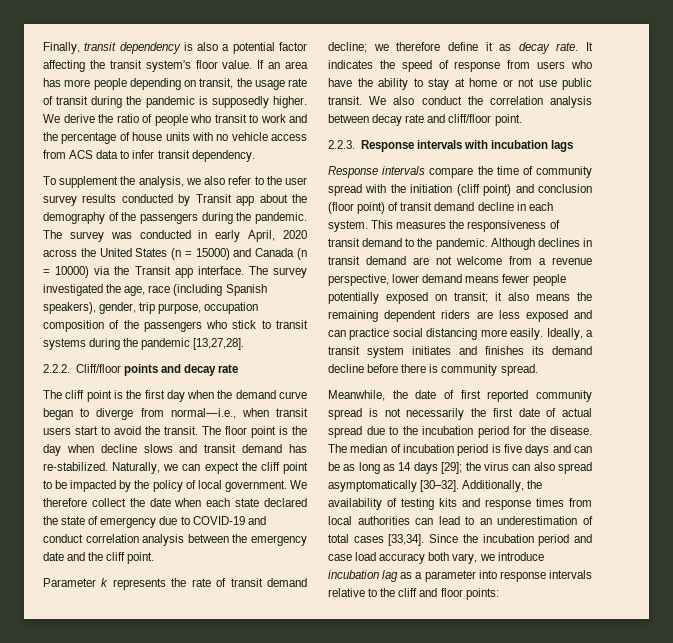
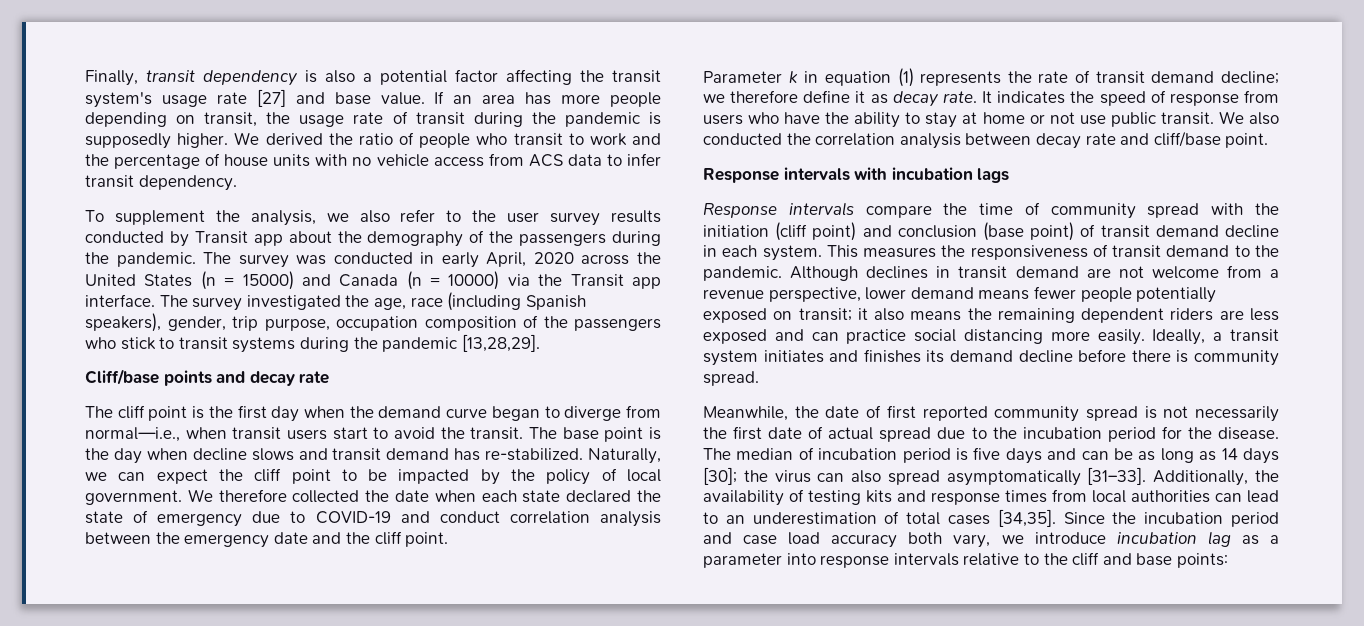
- Finally, transit dependency is also a potential factor affecting the transit system's floor value.
+ Finally, transit dependency is also a potential factor affecting the transit system's usage rate [27] and base value.
- We derive the ratio of people who transit to work and the percentage of house units with no vehicle access from ACS data to infer transit dependency.
+ We derived the ratio of people who transit to work and the percentage of house units with no vehicle access from ACS data to infer transit dependency.
- The survey investigated the age, race (including Spanish speakers), gender, trip purpose, occupation composition of the passengers who stick to transit systems during the pandemic [13,27,28].
- 2.2.2. Cliff/floor points and decay rate
+ The survey investigated the age, race (including Spanish speakers), gender, trip purpose, occupation composition of the passengers who stick to transit systems during the pandemic [13,28,29].
+ Cliff/base points and decay rate
- The floor point is the day when decline slows and transit demand has re-stabilized.
+ The base point is the day when decline slows and transit demand has re-stabilized.
- We therefore collect the date when each state declared the state of emergency due to COVID-19 and conduct correlation analysis between the emergency date and the cliff point.
+ We therefore collected the date when each state declared the state of emergency due to COVID-19 and conduct correlation analysis between the emergency date and the cliff point.
- Parameter k represents the rate of transit demand decline; we therefore define it as decay rate.
+ Parameter k in equation (1) represents the rate of transit demand decline; we therefore define it as decay rate.
- We also conduct the correlation analysis between decay rate and cliff/floor point.
- 2.2.3. Response intervals with incubation lags
+ We also conducted the correlation analysis between decay rate and cliff/base point.
+ Response intervals with incubation lags
- Response intervals compare the time of community spread with the initiation (cliff point) and conclusion (floor point) of transit demand decline in each system.
+ Response intervals compare the time of community spread with the initiation (cliff point) and conclusion (base point) of transit demand decline in each system.
- The median of incubation period is five days and can be as long as 14 days [29]; the virus can also spread asymptomatically [30–32].
+ The median of incubation period is five days and can be as long as 14 days [30]; the virus can also spread asymptomatically [31–33].
- Additionally, the availability of testing kits and response times from local authorities can lead to an underestimation of total cases [33,34].
+ Additionally, the availability of testing kits and response times from local authorities can lead to an underestimation of total cases [34,35].
- Since the incubation period and case load accuracy both vary, we introduce incubation lag as a parameter into response intervals relative to the cliff and floor points:
+ Since the incubation period and case load accuracy both vary, we introduce incubation lag as a parameter into response intervals relative to the cliff and base points:

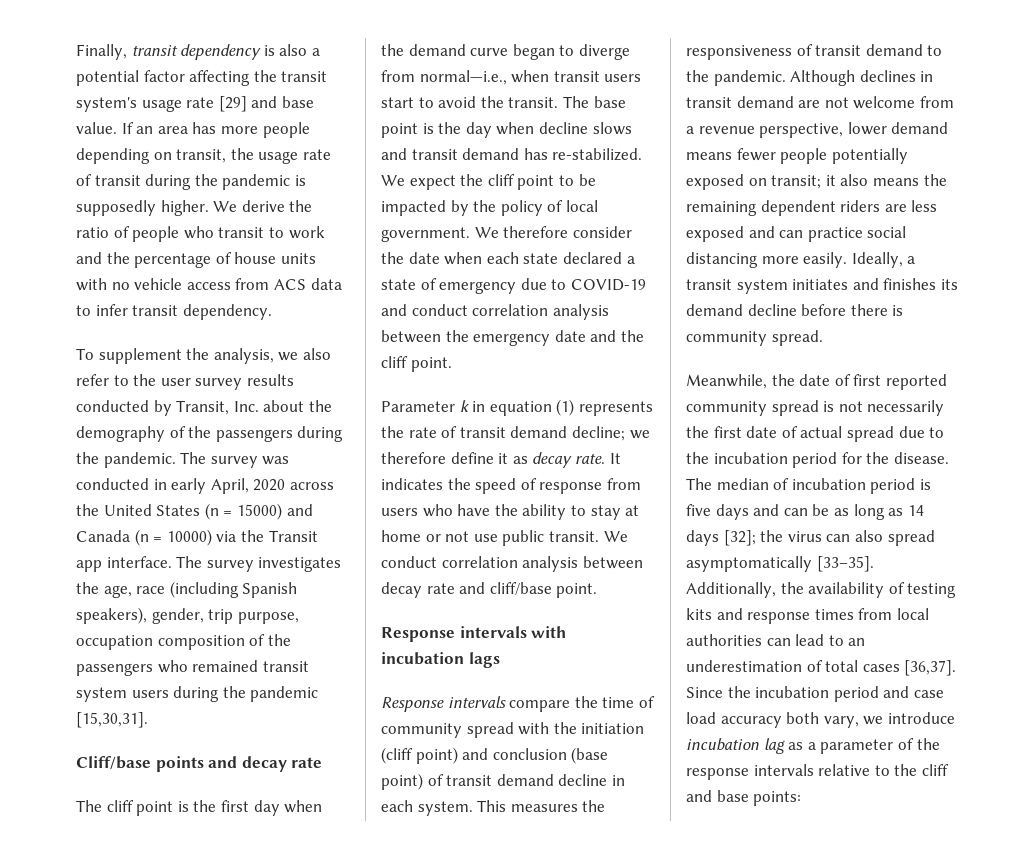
- Finally, transit dependency is also a potential factor affecting the transit system's usage rate [27] and base value.
+ Finally, transit dependency is also a potential factor affecting the transit system's usage rate [29] and base value.
- We derived the ratio of people who transit to work and the percentage of house units with no vehicle access from ACS data to infer transit dependency.
+ We derive the ratio of people who transit to work and the percentage of house units with no vehicle access from ACS data to infer transit dependency.
- To supplement the analysis, we also refer to the user survey results conducted by Transit app about the demography of the passengers during the pandemic.
+ To supplement the analysis, we also refer to the user survey results conducted by Transit, Inc. about the demography of the passengers during the pandemic.
- The survey investigated the age, race (including Spanish speakers), gender, trip purpose, occupation composition of the passengers who stick to transit systems during the pandemic [13,28,29].
+ The survey investigates the age, race (including Spanish speakers), gender, trip purpose, occupation composition of the passengers who remained transit system users during the pandemic [15,30,31].
- Naturally, we can expect the cliff point to be impacted by the policy of local government.
+ We expect the cliff point to be impacted by the policy of local government.
- We therefore collected the date when each state declared the state of emergency due to COVID-19 and conduct correlation analysis between the emergency date and the cliff point.
+ We therefore consider the date when each state declared a state of emergency due to COVID-19 and conduct correlation analysis between the emergency date and the cliff point.
- We also conducted the correlation analysis between decay rate and cliff/base point.
+ We conduct correlation analysis between decay rate and cliff/base point.
- The median of incubation period is five days and can be as long as 14 days [30]; the virus can also spread asymptomatically [31–33].
+ The median of incubation period is five days and can be as long as 14 days [32]; the virus can also spread asymptomatically [33–35].
- Additionally, the availability of testing kits and response times from local authorities can lead to an underestimation of total cases [34,35].
+ Additionally, the availability of testing kits and response times from local authorities can lead to an underestimation of total cases [36,37].
- Since the incubation period and case load accuracy both vary, we introduce incubation lag as a parameter into response intervals relative to the cliff and base points:
+ Since the incubation period and case load accuracy both vary, we introduce incubation lag as a parameter of the response intervals relative to the cliff and base points:

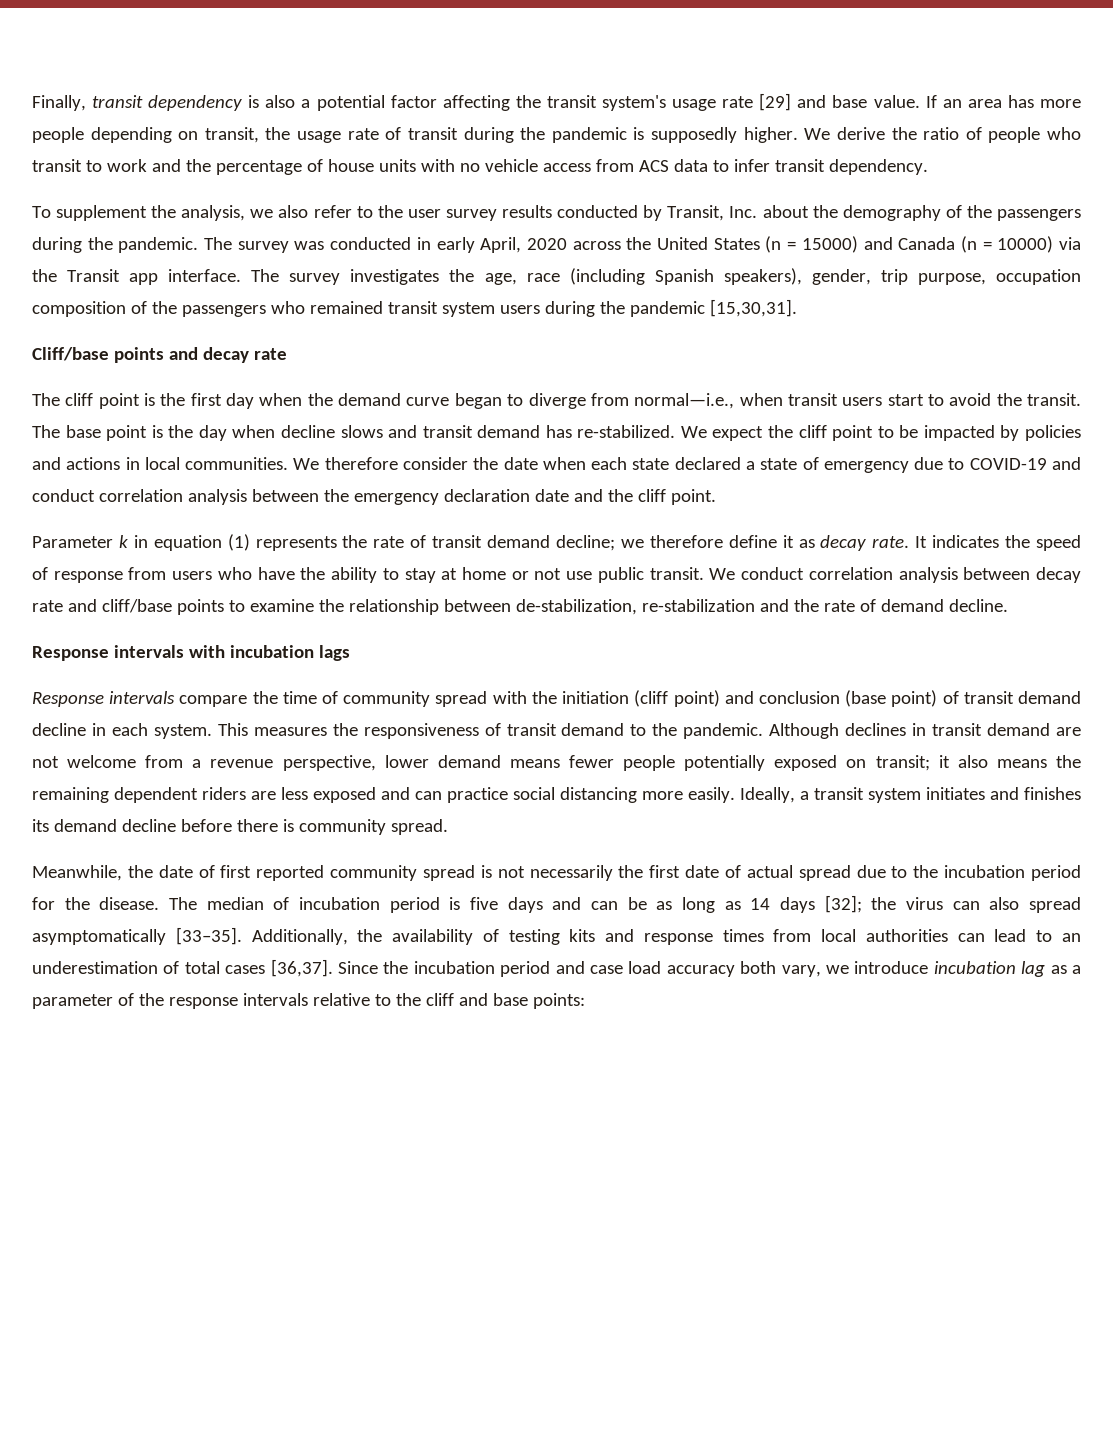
- We expect the cliff point to be impacted by the policy of local government.
+ We expect the cliff point to be impacted by policies and actions in local communities.
- We therefore consider the date when each state declared a state of emergency due to COVID-19 and conduct correlation analysis between the emergency date and the cliff point.
+ We therefore consider the date when each state declared a state of emergency due to COVID-19 and conduct correlation analysis between the emergency declaration date and the cliff point.
- We conduct correlation analysis between decay rate and cliff/base point.
+ We conduct correlation analysis between decay rate and cliff/base points to examine the relationship between de-stabilization, re-stabilization and the rate of demand decline.

